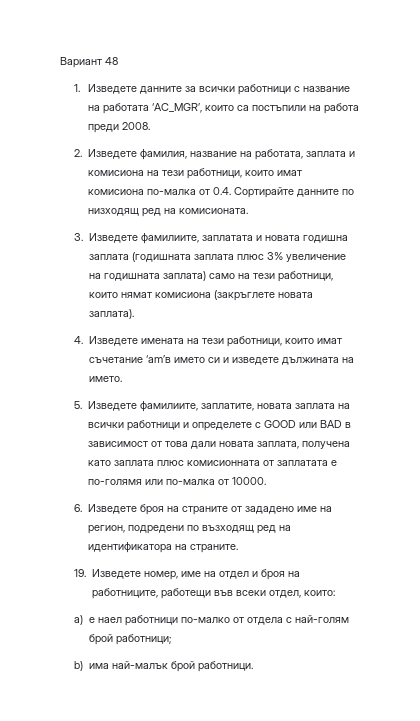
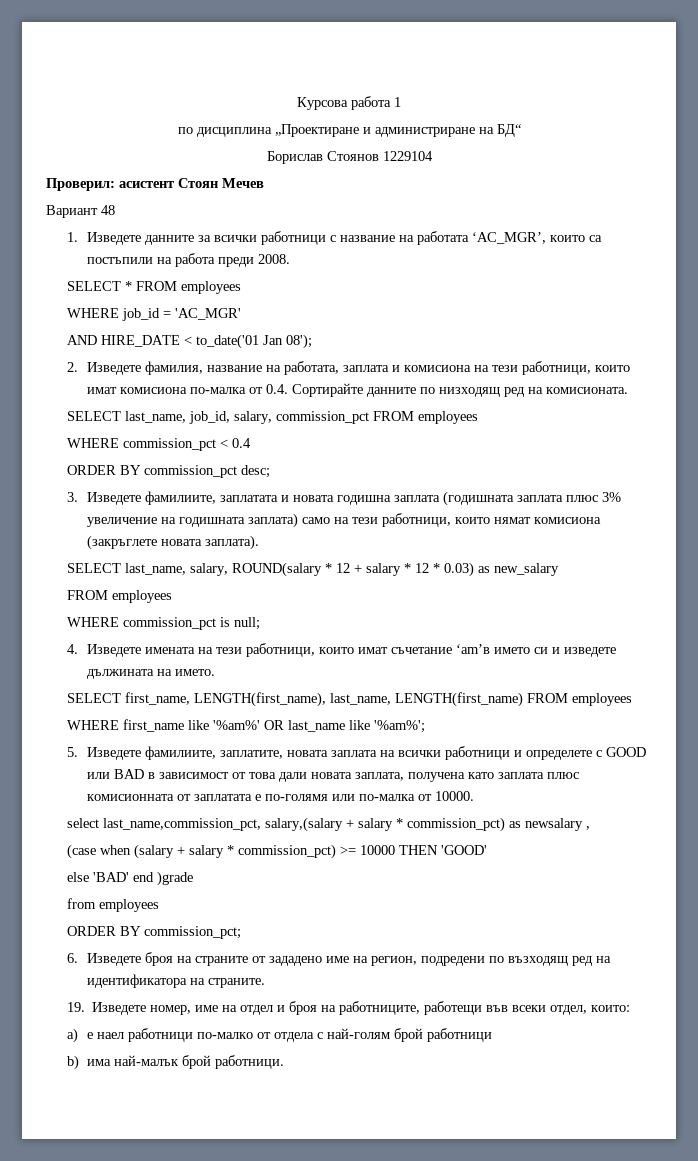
+ Курсова работа 1
+ по дисциплина „Проектиране и администриране на БД“
+ Борислав Стоянов 1229104
+ Проверил: асистент Стоян Мечев
+ SELECT * FROM employees
+ WHERE job_id = 'AC_MGR'
+ AND HIRE_DATE < to_date('01 Jan 08');
+ SELECT last_name, job_id, salary, commission_pct FROM employees
+ WHERE commission_pct < 0.4
+ ORDER BY commission_pct desc;
+ SELECT last_name, salary, ROUND(salary * 12 + salary * 12 * 0.03) as new_salary
+ FROM employees
+ WHERE commission_pct is null;
+ SELECT first_name, LENGTH(first_name), last_name, LENGTH(first_name) FROM employees
+ WHERE first_name like '%am%' OR last_name like '%am%';
+ select last_name,commission_pct, salary,(salary + salary * commission_pct) as newsalary ,
+ (case when (salary + salary * commission_pct) >= 10000 THEN 'GOOD'
+ else 'BAD' end )grade
+ from employees
+ ORDER BY commission_pct;
- a) е наел работници по-малко от отдела с най-голям брой работници;
+ a) е наел работници по-малко от отдела с най-голям брой работници

